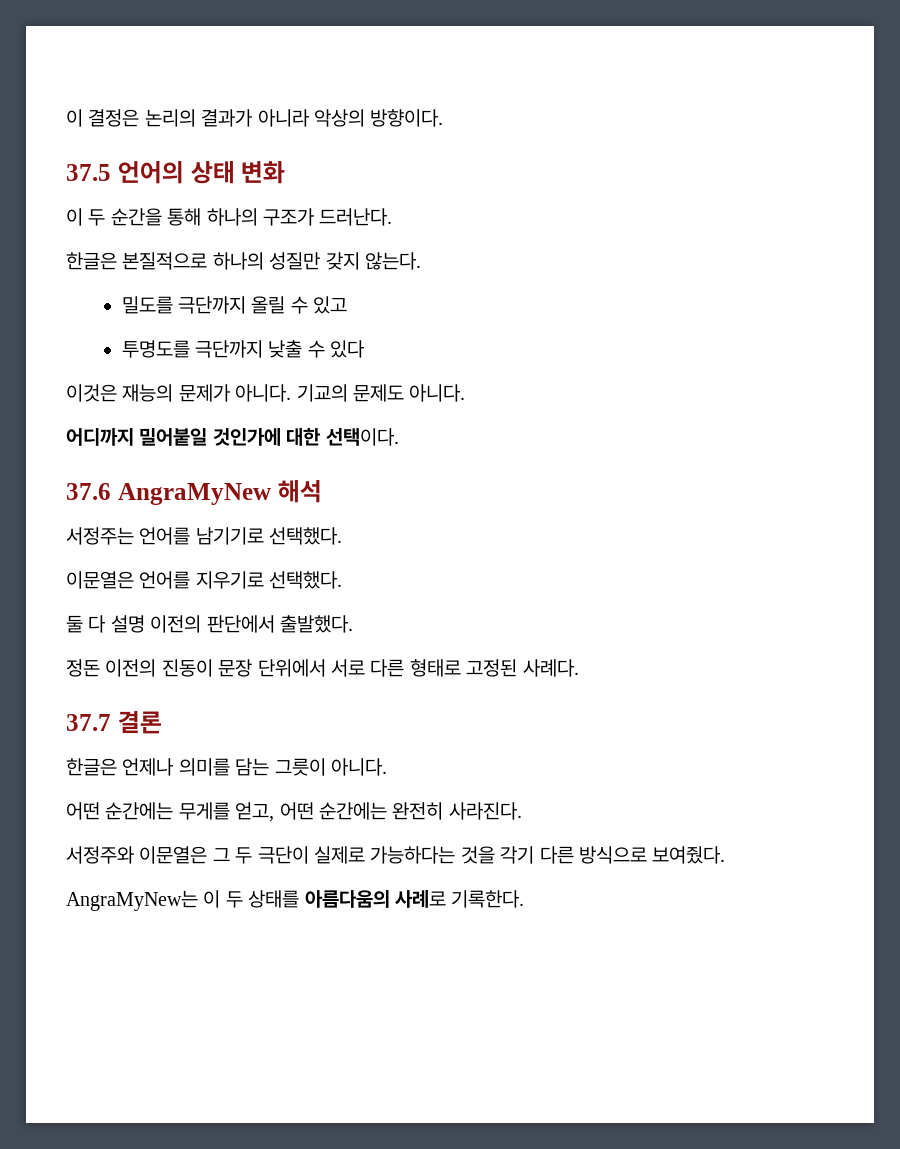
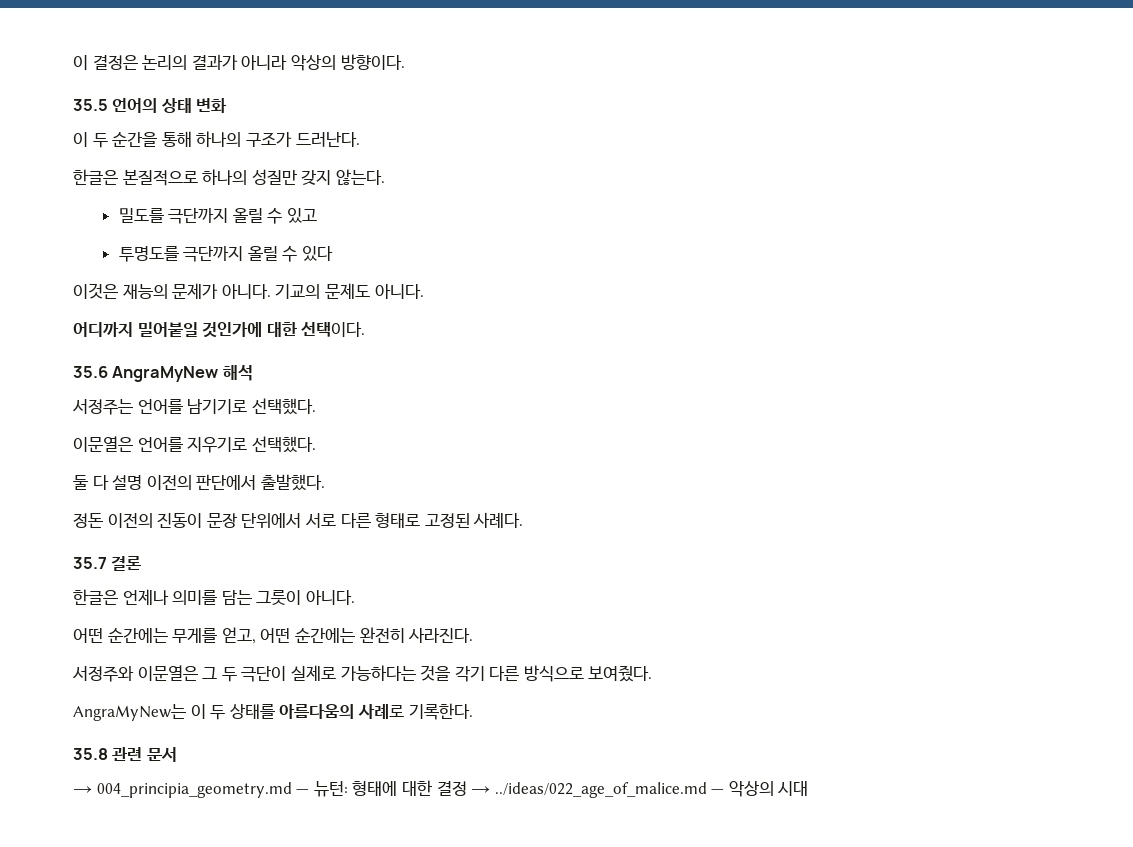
- 37.5 언어의 상태 변화
+ 35.5 언어의 상태 변화
- 투명도를 극단까지 낮출 수 있다
+ 투명도를 극단까지 올릴 수 있다
- 37.6 AngraMyNew 해석
+ 35.6 AngraMyNew 해석
- 37.7 결론
+ 35.7 결론
+ 35.8 관련 문서
+ → 004_principia_geometry.md — 뉴턴: 형태에 대한 결정 → ../ideas/022_age_of_malice.md — 악상의 시대

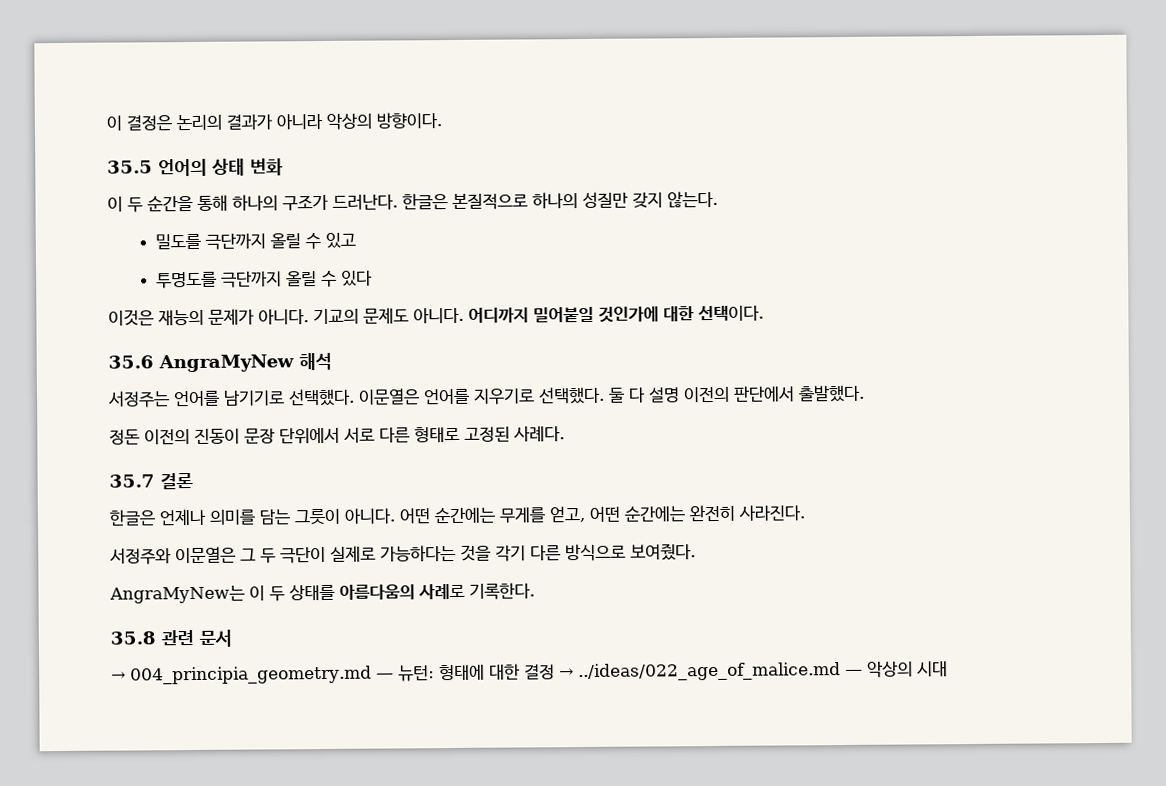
- 이 두 순간을 통해 하나의 구조가 드러난다.
- 한글은 본질적으로 하나의 성질만 갖지 않는다.
+ 이 두 순간을 통해 하나의 구조가 드러난다. 한글은 본질적으로 하나의 성질만 갖지 않는다.
- 기교의 문제도 아니다.
- 어디까지 밀어붙일 것인가에 대한 선택이다.
+ 기교의 문제도 아니다. 어디까지 밀어붙일 것인가에 대한 선택이다.
- 서정주는 언어를 남기기로 선택했다.
- 이문열은 언어를 지우기로 선택했다.
- 둘 다 설명 이전의 판단에서 출발했다.
+ 서정주는 언어를 남기기로 선택했다. 이문열은 언어를 지우기로 선택했다. 둘 다 설명 이전의 판단에서 출발했다.
- 한글은 언제나 의미를 담는 그릇이 아니다.
- 어떤 순간에는 무게를 얻고, 어떤 순간에는 완전히 사라진다.
+ 한글은 언제나 의미를 담는 그릇이 아니다. 어떤 순간에는 무게를 얻고, 어떤 순간에는 완전히 사라진다.

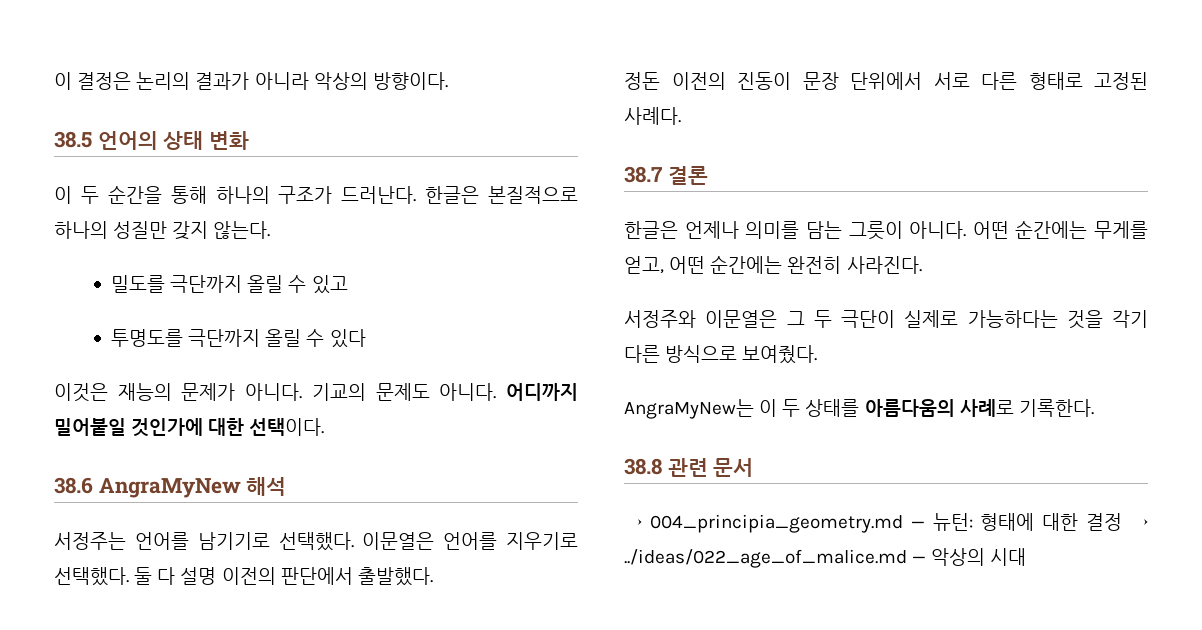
- 35.5 언어의 상태 변화
+ 38.5 언어의 상태 변화
- 35.6 AngraMyNew 해석
+ 38.6 AngraMyNew 해석
- 35.7 결론
+ 38.7 결론
- 35.8 관련 문서
+ 38.8 관련 문서

